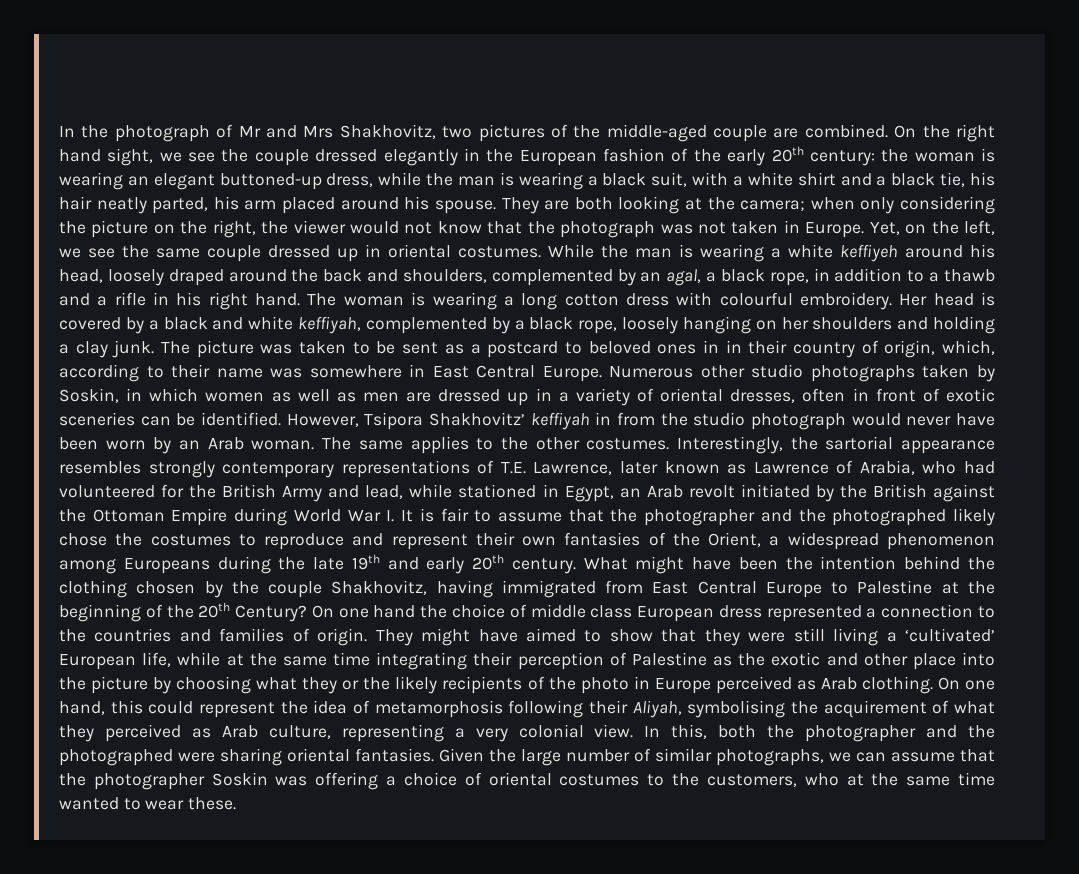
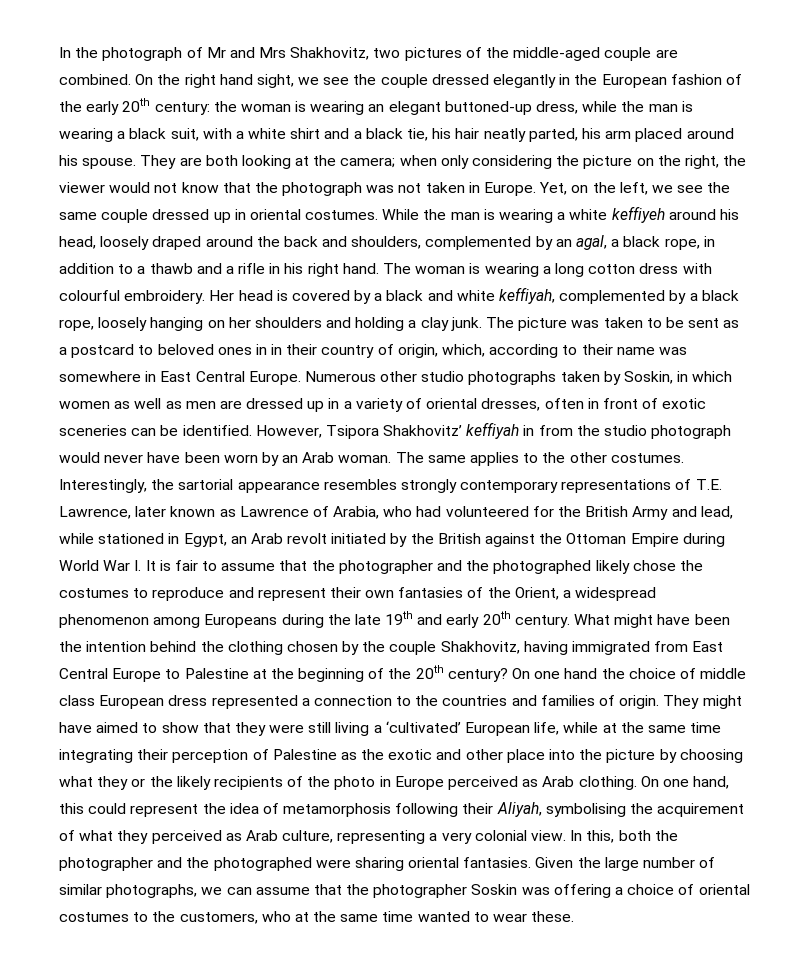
- What might have been the intention behind the clothing chosen by the couple Shakhovitz, having immigrated from East Central Europe to Palestine at the beginning of the 20th Century?
+ What might have been the intention behind the clothing chosen by the couple Shakhovitz, having immigrated from East Central Europe to Palestine at the beginning of the 20th century?

